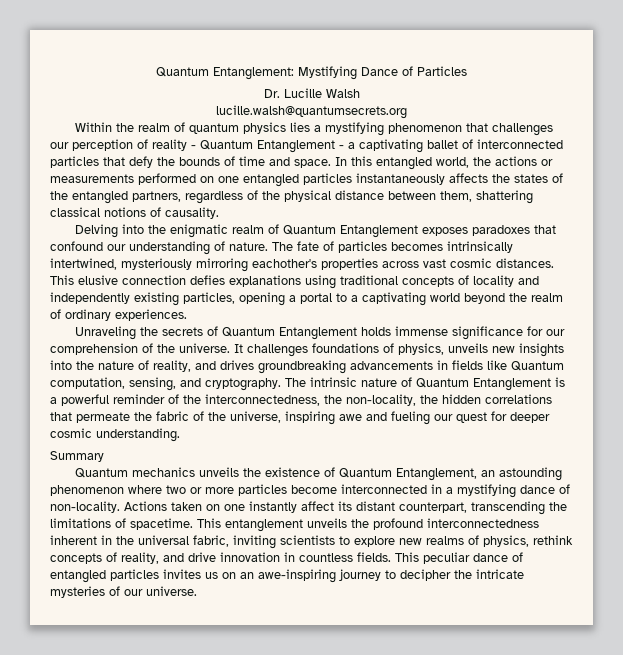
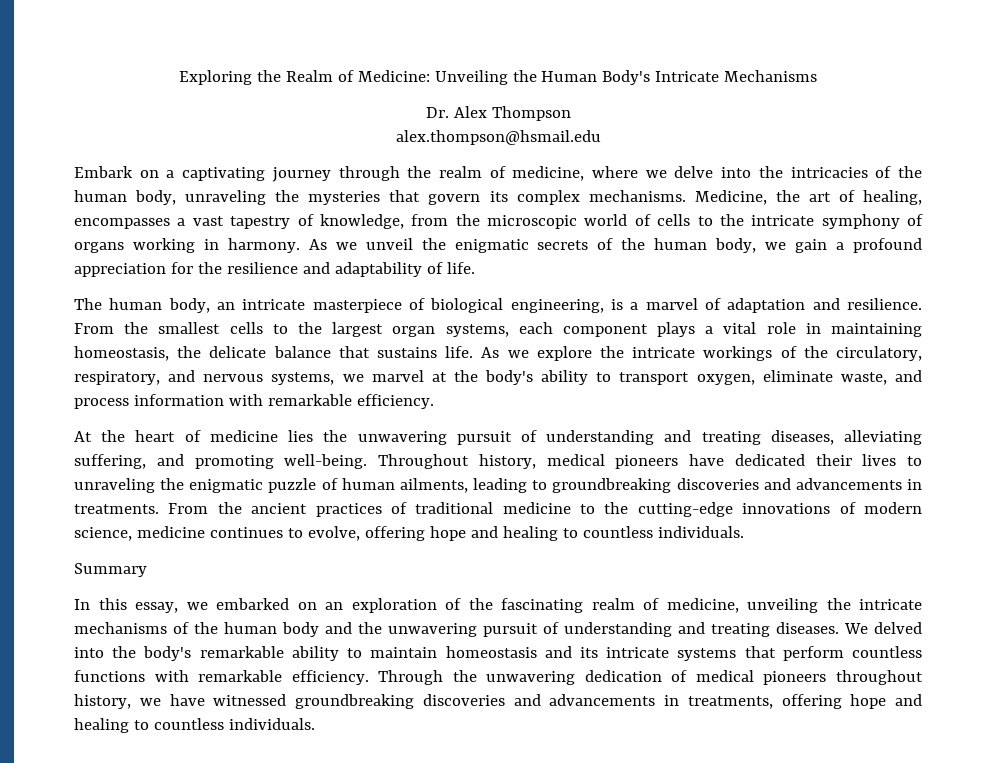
- Quantum Entanglement: Mystifying Dance of Particles
- Dr. Lucille Walsh
- lucille.walsh@quantumsecrets.org
- Within the realm of quantum physics lies a mystifying phenomenon that challenges our perception of reality - Quantum Entanglement - a captivating ballet of interconnected particles that defy the bounds of time and space. In this entangled world, the actions or measurements performed on one entangled particles instantaneously affects the states of the entangled partners, regardless of the physical distance between them, shattering classical notions of causality.
- Delving into the enigmatic realm of Quantum Entanglement exposes paradoxes that confound our understanding of nature. The fate of particles becomes intrinsically intertwined, mysteriously mirroring eachother's properties across vast cosmic distances. This elusive connection defies explanations using traditional concepts of locality and independently existing particles, opening a portal to a captivating world beyond the realm of ordinary experiences.
- Unraveling the secrets of Quantum Entanglement holds immense significance for our comprehension of the universe. It challenges foundations of physics, unveils new insights into the nature of reality, and drives groundbreaking advancements in fields like Quantum computation, sensing, and cryptography. The intrinsic nature of Quantum Entanglement is a powerful reminder of the interconnectedness, the non-locality, the hidden correlations that permeate the fabric of the universe, inspiring awe and fueling our quest for deeper cosmic understanding.
+ Exploring the Realm of Medicine: Unveiling the Human Body's Intricate Mechanisms
+ Dr. Alex Thompson
+ alex.thompson@hsmail.edu
+ Embark on a captivating journey through the realm of medicine, where we delve into the intricacies of the human body, unraveling the mysteries that govern its complex mechanisms. Medicine, the art of healing, encompasses a vast tapestry of knowledge, from the microscopic world of cells to the intricate symphony of organs working in harmony. As we unveil the enigmatic secrets of the human body, we gain a profound appreciation for the resilience and adaptability of life.
+ The human body, an intricate masterpiece of biological engineering, is a marvel of adaptation and resilience. From the smallest cells to the largest organ systems, each component plays a vital role in maintaining homeostasis, the delicate balance that sustains life. As we explore the intricate workings of the circulatory, respiratory, and nervous systems, we marvel at the body's ability to transport oxygen, eliminate waste, and process information with remarkable efficiency.
+ At the heart of medicine lies the unwavering pursuit of understanding and treating diseases, alleviating suffering, and promoting well-being. Throughout history, medical pioneers have dedicated their lives to unraveling the enigmatic puzzle of human ailments, leading to groundbreaking discoveries and advancements in treatments. From the ancient practices of traditional medicine to the cutting-edge innovations of modern science, medicine continues to evolve, offering hope and healing to countless individuals.
  Summary
- Quantum mechanics unveils the existence of Quantum Entanglement, an astounding phenomenon where two or more particles become interconnected in a mystifying dance of non-locality. Actions taken on one instantly affect its distant counterpart, transcending the limitations of spacetime. This entanglement unveils the profound interconnectedness inherent in the universal fabric, inviting scientists to explore new realms of physics, rethink concepts of reality, and drive innovation in countless fields. This peculiar dance of entangled particles invites us on an awe-inspiring journey to decipher the intricate mysteries of our universe.
+ In this essay, we embarked on an exploration of the fascinating realm of medicine, unveiling the intricate mechanisms of the human body and the unwavering pursuit of understanding and treating diseases. We delved into the body's remarkable ability to maintain homeostasis and its intricate systems that perform countless functions with remarkable efficiency. Through the unwavering dedication of medical pioneers throughout history, we have witnessed groundbreaking discoveries and advancements in treatments, offering hope and healing to countless individuals.

